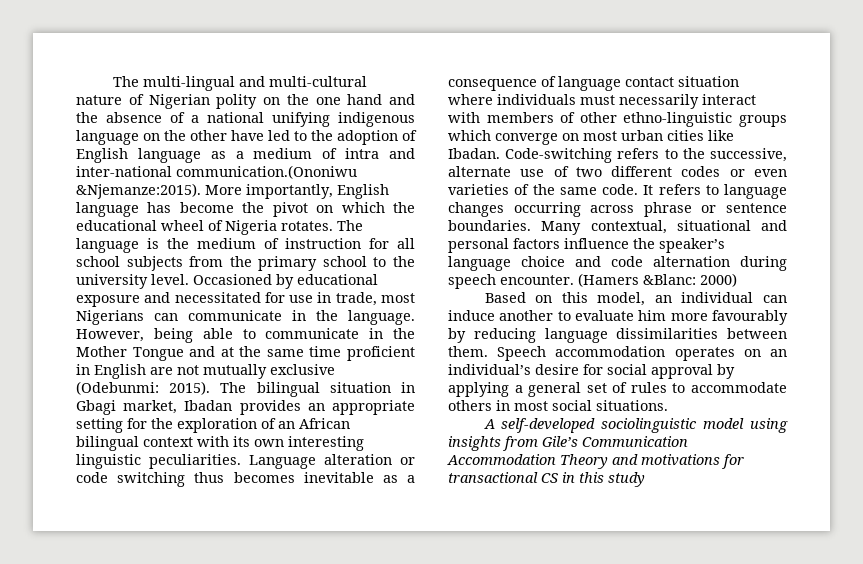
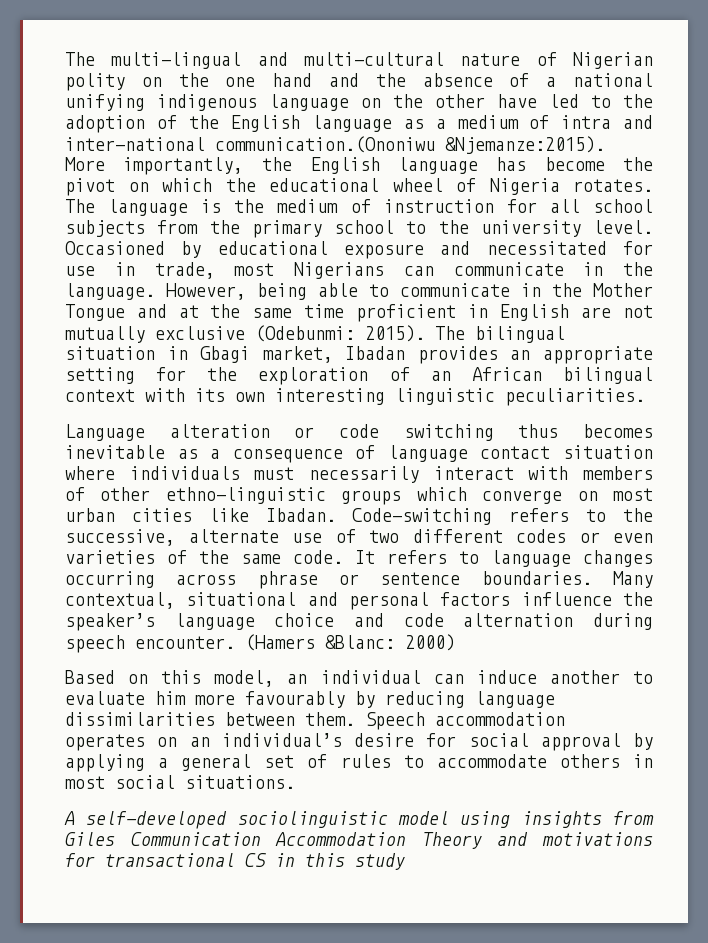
- The multi-lingual and multi-cultural nature of Nigerian polity on the one hand and the absence of a national unifying indigenous language on the other have led to the adoption of English language as a medium of intra and inter-national communication.(Ononiwu &Njemanze:2015).
+ The multi-lingual and multi-cultural nature of Nigerian polity on the one hand and the absence of a national unifying indigenous language on the other have led to the adoption of the English language as a medium of intra and inter-national communication.(Ononiwu &Njemanze:2015).
- More importantly, English language has become the pivot on which the educational wheel of Nigeria rotates.
+ More importantly, the English language has become the pivot on which the educational wheel of Nigeria rotates.
- The bilingual situation in Gbagi market, Ibadan provides an appropriate setting for the exploration of an African bilingual context with its own interesting linguistic peculiarities. Language alteration or code switching thus becomes inevitable as a consequence of language contact situation where individuals must necessarily interact with members of other ethno-linguistic groups which converge on most urban cities like Ibadan.
+ The bilingual situation in Gbagi market, Ibadan provides an appropriate setting for the exploration of an African bilingual context with its own interesting linguistic peculiarities.
+ Language alteration or code switching thus becomes inevitable as a consequence of language contact situation where individuals must necessarily interact with members of other ethno-linguistic groups which converge on most urban cities like Ibadan.
- A self-developed sociolinguistic model using insights from Gile’s Communication Accommodation Theory and motivations for transactional CS in this study
+ A self-developed sociolinguistic model using insights from Giles Communication Accommodation Theory and motivations for transactional CS in this study

